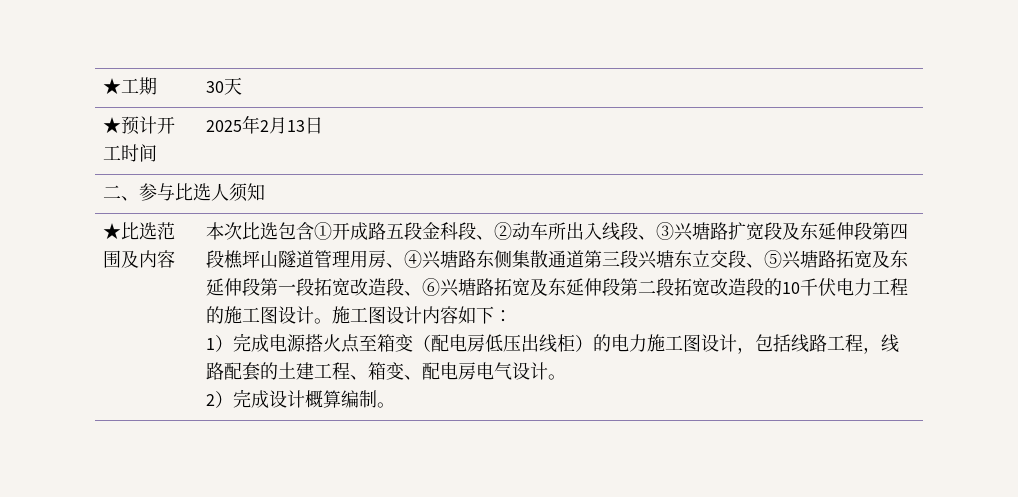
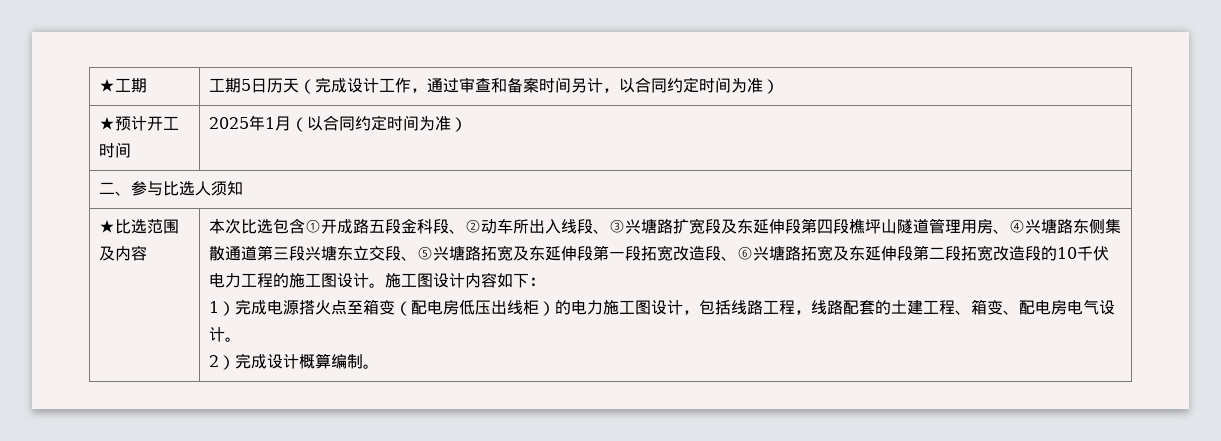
- ★工期 | 30天
+ ★工期 | 工期5日历天（完成设计工作，通过审查和备案时间另计，以合同约定时间为准）
- ★预计开工时间 | 2025年2月13日
+ ★预计开工时间 | 2025年1月（以合同约定时间为准）

